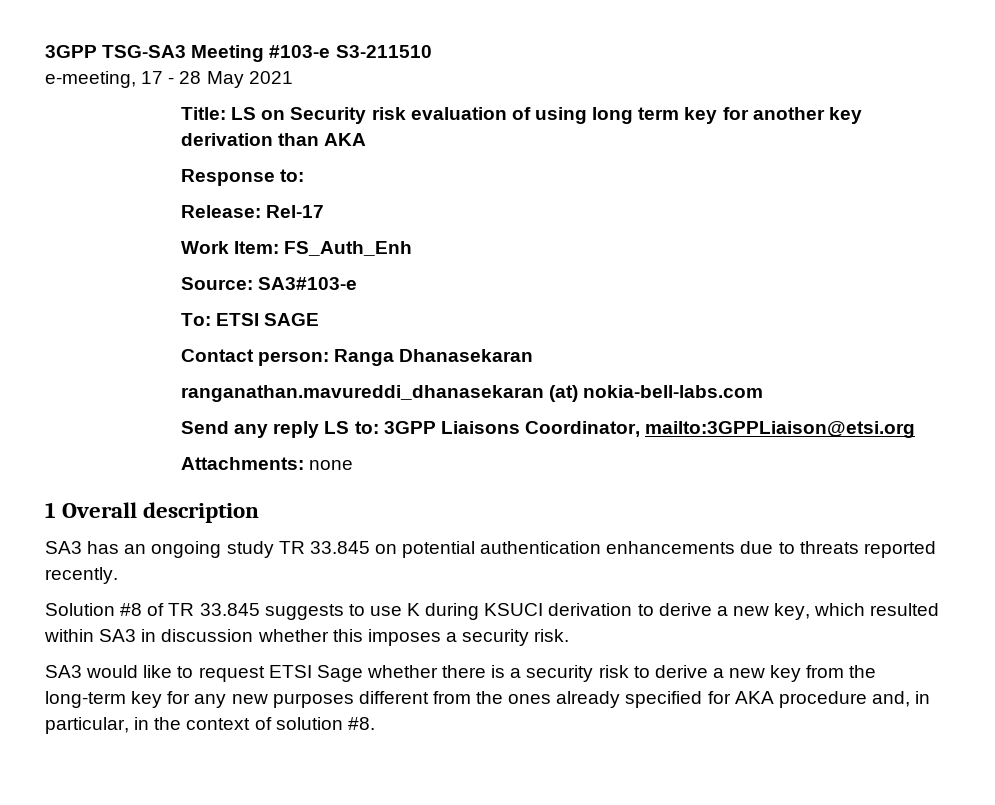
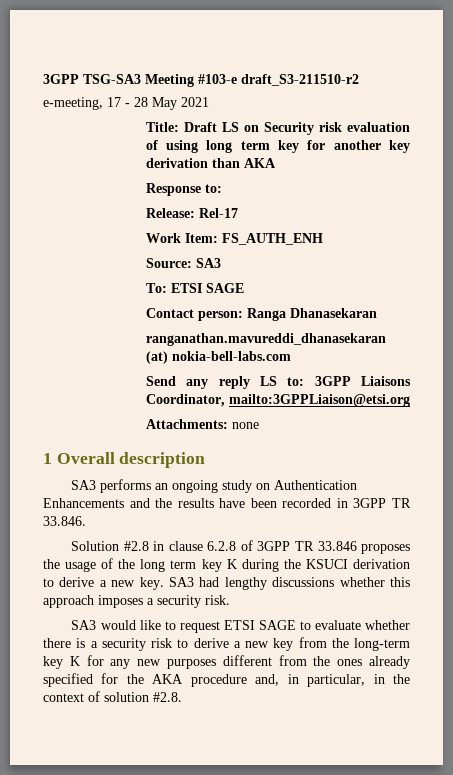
- 3GPP TSG-SA3 Meeting #103-e S3-211510
+ 3GPP TSG-SA3 Meeting #103-e draft_S3-211510-r2
- Title: LS on Security risk evaluation of using long term key for another key derivation than AKA
+ Title: Draft LS on Security risk evaluation of using long term key for another key derivation than AKA
- Work Item: FS_Auth_Enh
+ Work Item: FS_AUTH_ENH
- Source: SA3#103-e
+ Source: SA3
- SA3 has an ongoing study TR 33.845 on potential authentication enhancements due to threats reported recently.
- Solution #8 of TR 33.845 suggests to use K during KSUCI derivation to derive a new key, which resulted within SA3 in discussion whether this imposes a security risk.
+ SA3 performs an ongoing study on Authentication Enhancements and the results have been recorded in 3GPP TR 33.846.
+ Solution #2.8 in clause 6.2.8 of 3GPP TR 33.846 proposes the usage of the long term key K during the KSUCI derivation to derive a new key. SA3 had lengthy discussions whether this approach imposes a security risk.
- SA3 would like to request ETSI Sage whether there is a security risk to derive a new key from the long-term key for any new purposes different from the ones already specified for AKA procedure and, in particular, in the context of solution #8.
+ SA3 would like to request ETSI SAGE to evaluate whether there is a security risk to derive a new key from the long-term key K for any new purposes different from the ones already specified for the AKA procedure and, in particular, in the context of solution #2.8.

